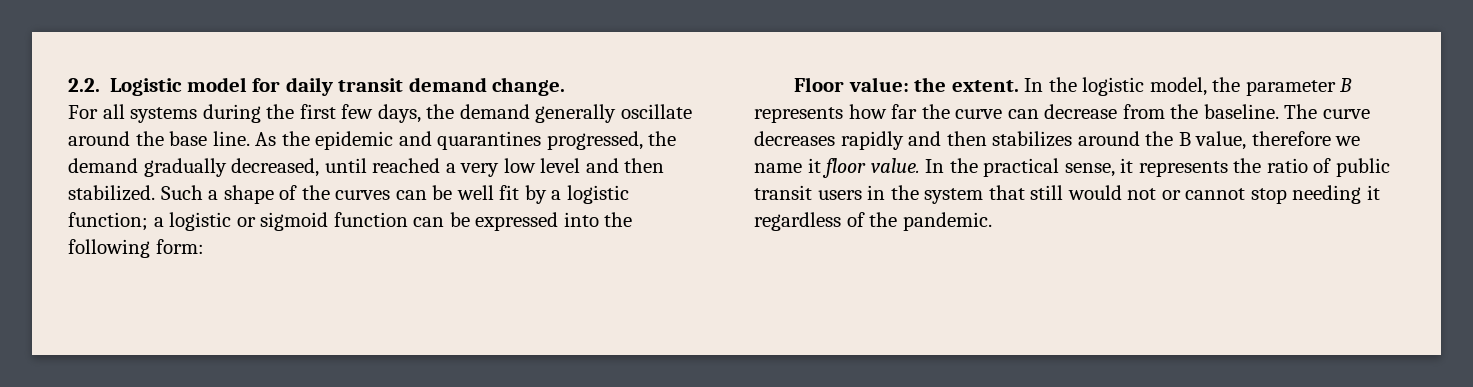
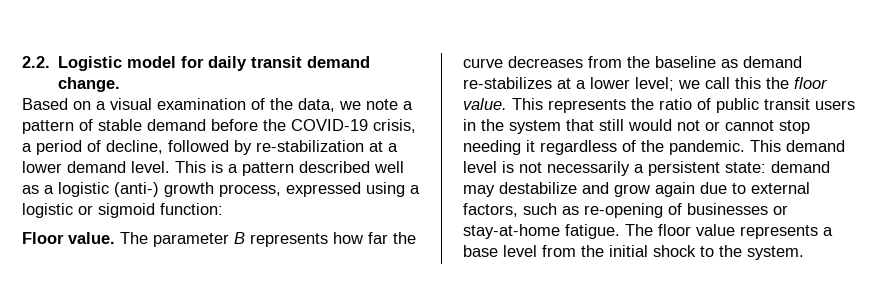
- For all systems during the first few days, the demand generally oscillate around the base line. As the epidemic and quarantines progressed, the demand gradually decreased, until reached a very low level and then stabilized. Such a shape of the curves can be well fit by a logistic function; a logistic or sigmoid function can be expressed into the following form:
- Floor value: the extent. In the logistic model, the parameter B represents how far the curve can decrease from the baseline. The curve decreases rapidly and then stabilizes around the B value, therefore we name it floor value. In the practical sense, it represents the ratio of public transit users in the system that still would not or cannot stop needing it regardless of the pandemic.
+ Based on a visual examination of the data, we note a pattern of stable demand before the COVID-19 crisis, a period of decline, followed by re-stabilization at a lower demand level. This is a pattern described well as a logistic (anti-) growth process, expressed using a logistic or sigmoid function:
+ Floor value. The parameter B represents how far the curve decreases from the baseline as demand re-stabilizes at a lower level; we call this the floor value. This represents the ratio of public transit users in the system that still would not or cannot stop needing it regardless of the pandemic.
+ This demand level is not necessarily a persistent state: demand may destabilize and grow again due to external factors, such as re-opening of businesses or stay-at-home fatigue. The floor value represents a base level from the initial shock to the system.

